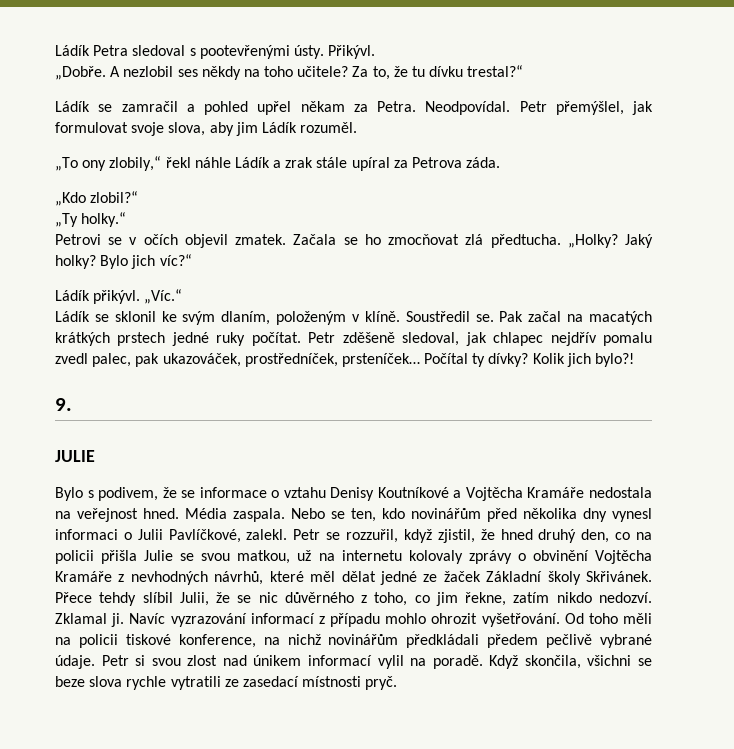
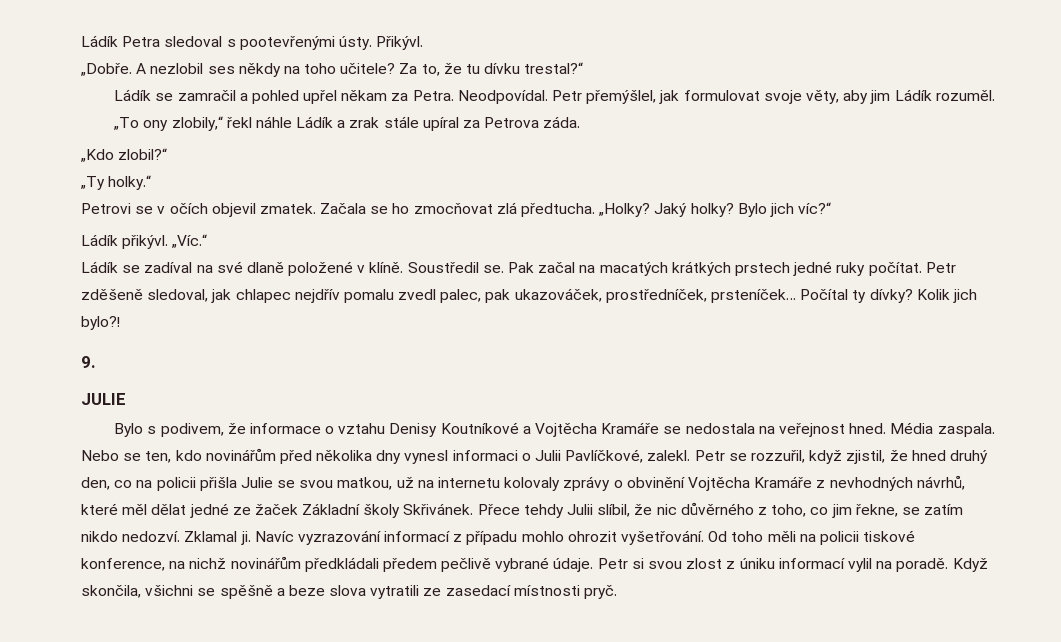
- Petr přemýšlel, jak formulovat svoje slova, aby jim Ládík rozuměl.
+ Petr přemýšlel, jak formulovat svoje věty, aby jim Ládík rozuměl.
- Ládík se sklonil ke svým dlaním, položeným v klíně.
+ Ládík se zadíval na své dlaně položené v klíně.
- Bylo s podivem, že se informace o vztahu Denisy Koutníkové a Vojtěcha Kramáře nedostala na veřejnost hned.
+ Bylo s podivem, že informace o vztahu Denisy Koutníkové a Vojtěcha Kramáře se nedostala na veřejnost hned.
- Přece tehdy slíbil Julii, že se nic důvěrného z toho, co jim řekne, zatím nikdo nedozví.
+ Přece tehdy Julii slíbil, že nic důvěrného z toho, co jim řekne, se zatím nikdo nedozví.
- Petr si svou zlost nad únikem informací vylil na poradě.
+ Petr si svou zlost z úniku informací vylil na poradě.
- Když skončila, všichni se beze slova rychle vytratili ze zasedací místnosti pryč.
+ Když skončila, všichni se spěšně a beze slova vytratili ze zasedací místnosti pryč.

